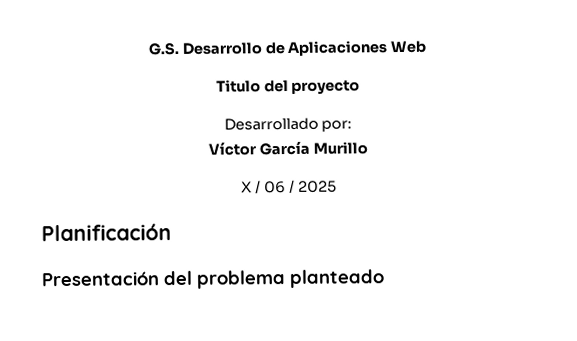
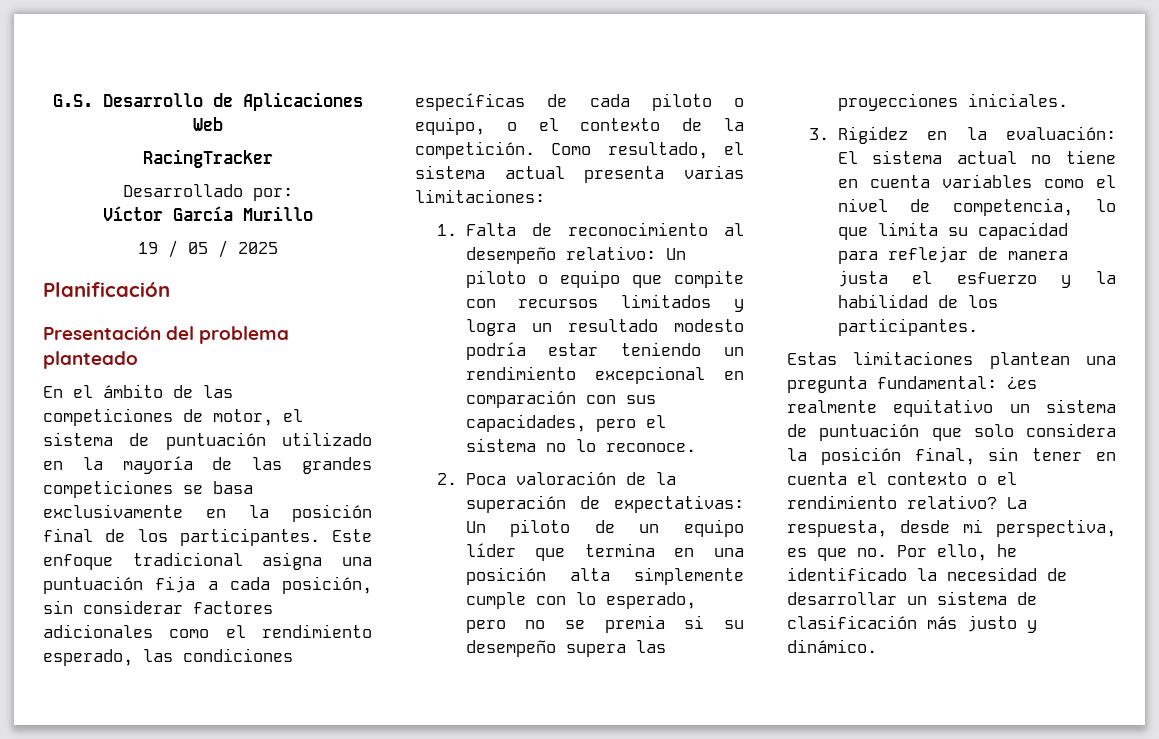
- Titulo del proyecto
+ RacingTracker
- X / 06 / 2025
+ 19 / 05 / 2025
+ En el ámbito de las competiciones de motor, el sistema de puntuación utilizado en la mayoría de las grandes competiciones se basa exclusivamente en la posición final de los participantes. Este enfoque tradicional asigna una puntuación fija a cada posición, sin considerar factores adicionales como el rendimiento esperado, las condiciones específicas de cada piloto o equipo, o el contexto de la competición. Como resultado, el sistema actual presenta varias limitaciones:
+ 1. Falta de reconocimiento al desempeño relativo: Un piloto o equipo que compite con recursos limitados y logra un resultado modesto podría estar teniendo un rendimiento excepcional en comparación con sus capacidades, pero el sistema no lo reconoce.
+ 2. Poca valoración de la superación de expectativas: Un piloto de un equipo líder que termina en una posición alta simplemente cumple con lo esperado, pero no se premia si su desempeño supera las proyecciones iniciales.
+ 3. Rigidez en la evaluación: El sistema actual no tiene en cuenta variables como el nivel de competencia, lo que limita su capacidad para reflejar de manera justa el esfuerzo y la habilidad de los participantes.
+ Estas limitaciones plantean una pregunta fundamental: ¿es realmente equitativo un sistema de puntuación que solo considera la posición final, sin tener en cuenta el contexto o el rendimiento relativo? La respuesta, desde mi perspectiva, es que no. Por ello, he identificado la necesidad de desarrollar un sistema de clasificación más justo y dinámico.

